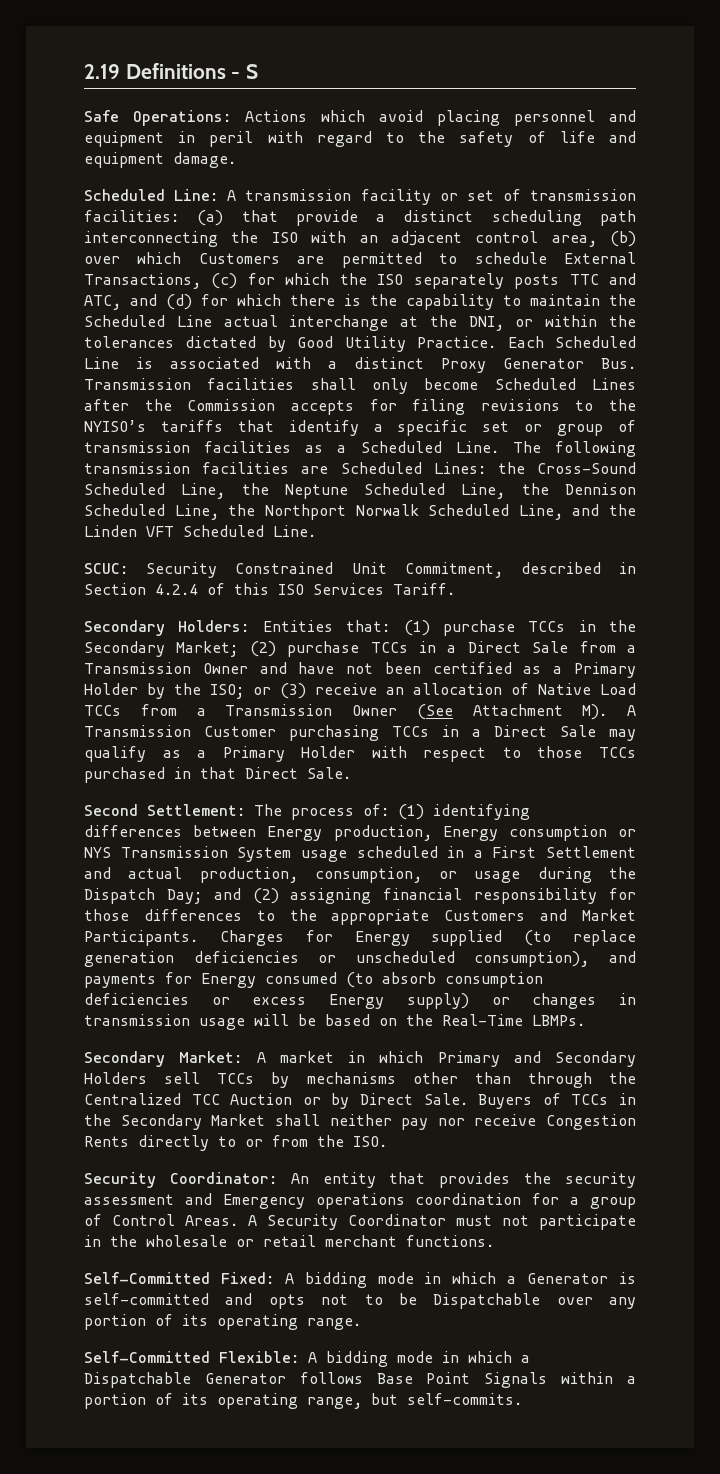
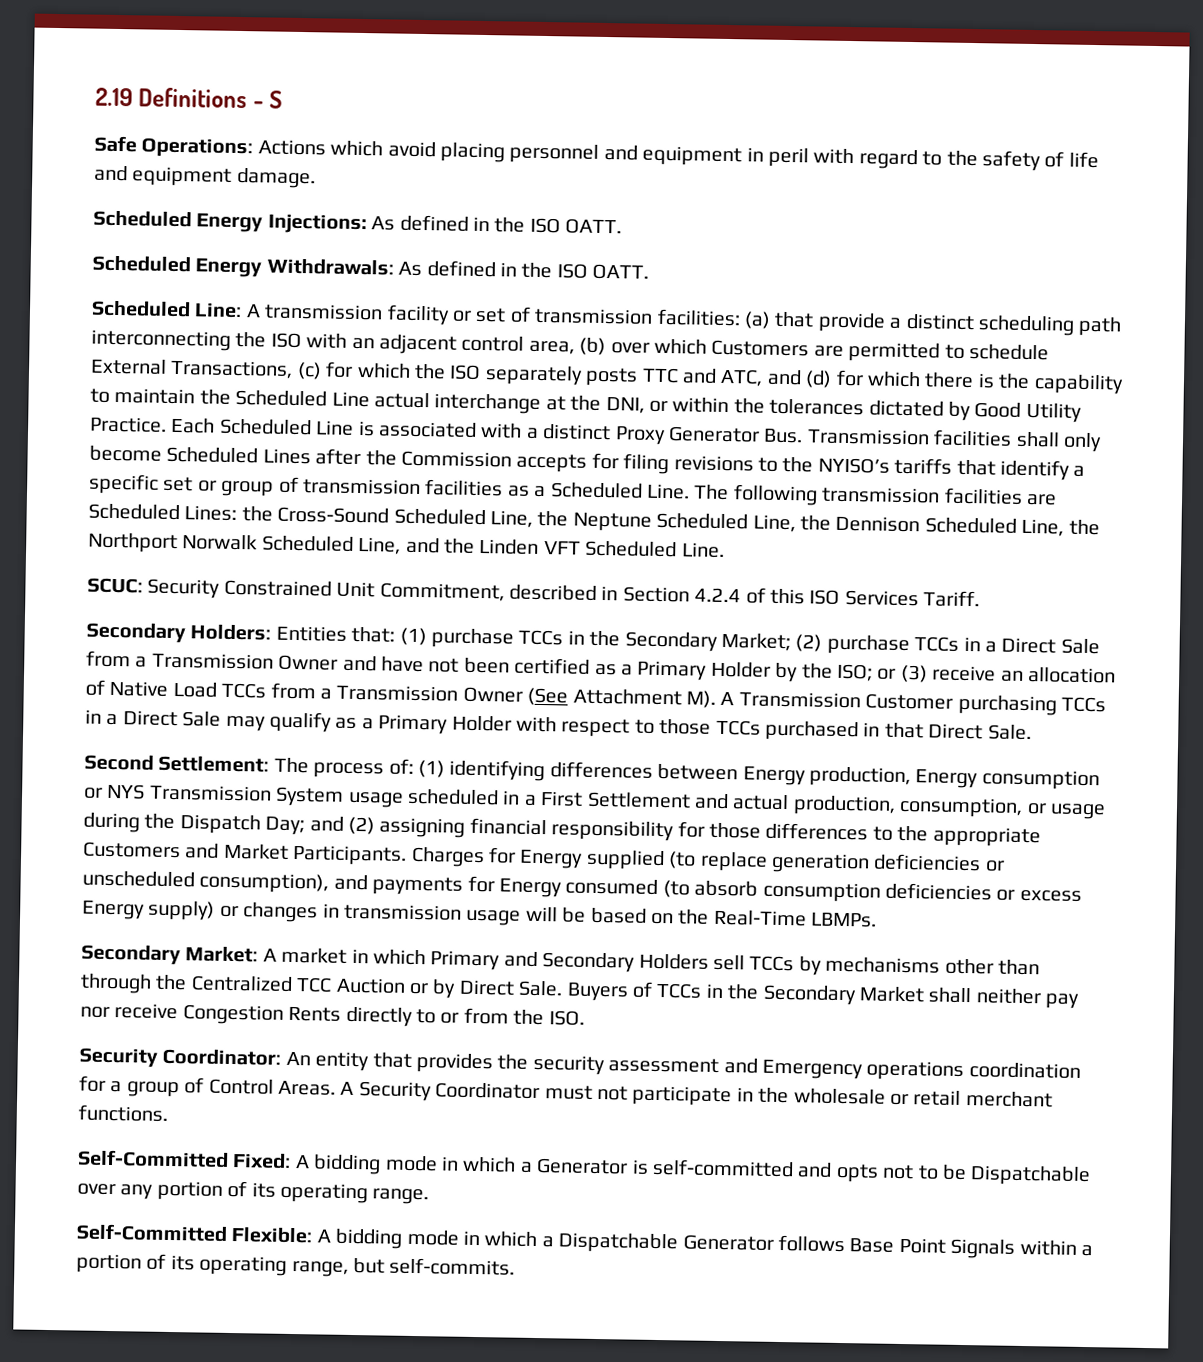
+ Scheduled Energy Injections: As defined in the ISO OATT.
+ Scheduled Energy Withdrawals: As defined in the ISO OATT.

